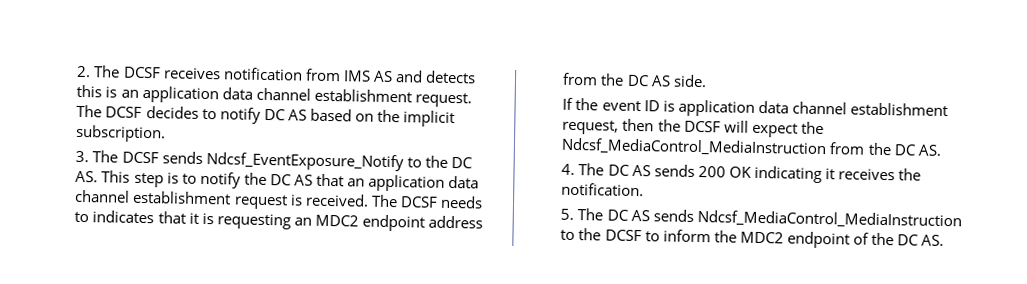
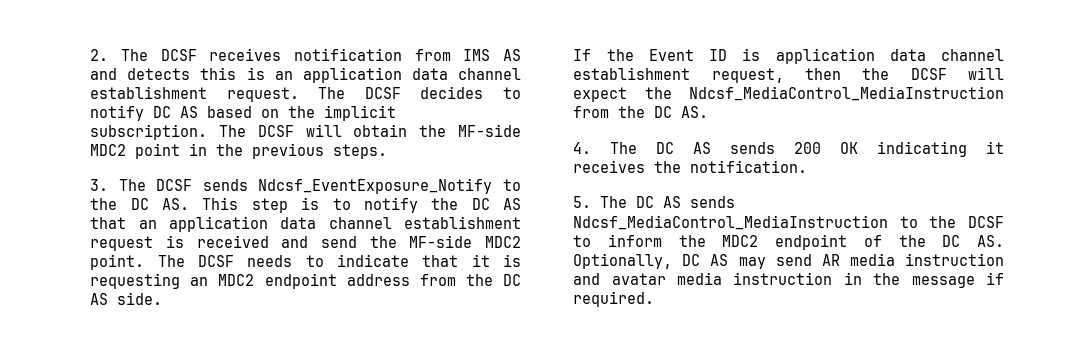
+ The DCSF will obtain the MF-side MDC2 point in the previous steps.
- 3. The DCSF sends Ndcsf_EventExposure_Notify to the DC AS. This step is to notify the DC AS that an application data channel establishment request is received.
+ 3. The DCSF sends Ndcsf_EventExposure_Notify to the DC AS. This step is to notify the DC AS that an application data channel establishment request is received and send the MF-side MDC2 point.
- The DCSF needs to indicates that it is requesting an MDC2 endpoint address from the DC AS side.
+ The DCSF needs to indicate that it is requesting an MDC2 endpoint address from the DC AS side.
- If the event ID is application data channel establishment request, then the DCSF will expect the Ndcsf_MediaControl_MediaInstruction from the DC AS.
+ If the Event ID is application data channel establishment request, then the DCSF will expect the Ndcsf_MediaControl_MediaInstruction from the DC AS.
- 5. The DC AS sends Ndcsf_MediaControl_MediaInstruction to the DCSF to inform the MDC2 endpoint of the DC AS.
+ 5. The DC AS sends Ndcsf_MediaControl_MediaInstruction to the DCSF to inform the MDC2 endpoint of the DC AS. Optionally, DC AS may send AR media instruction and avatar media instruction in the message if required.

